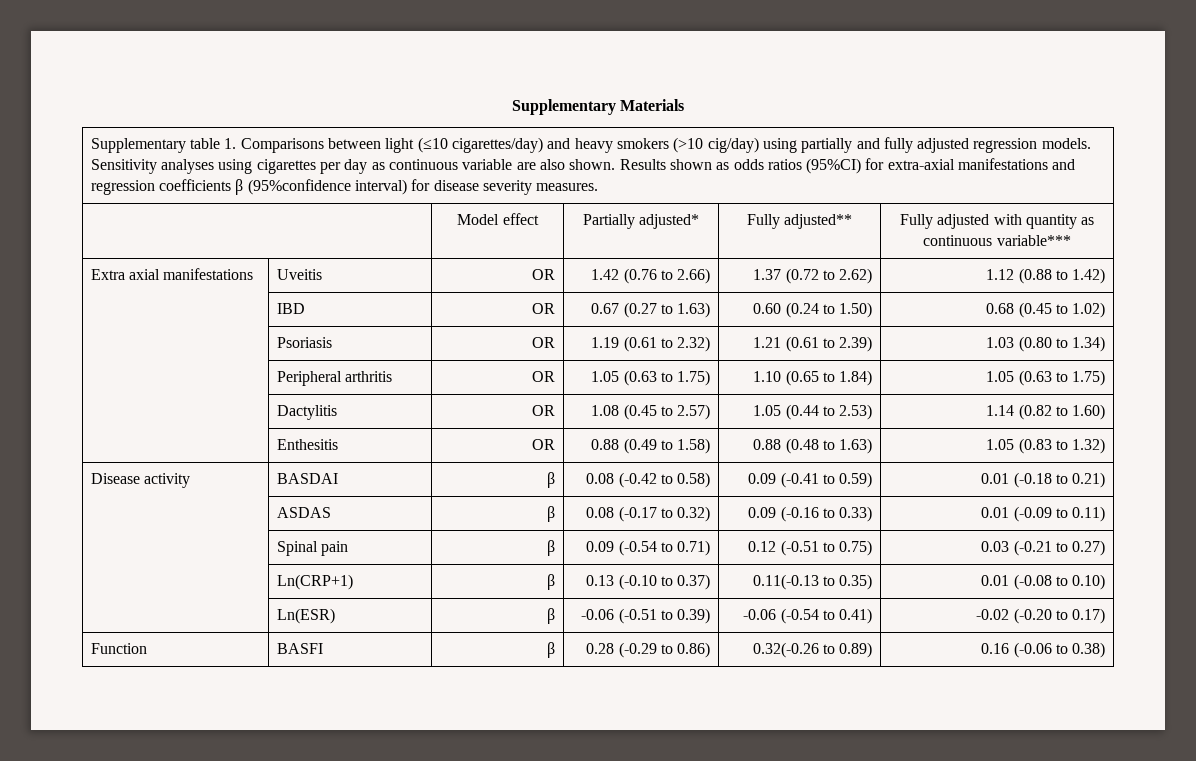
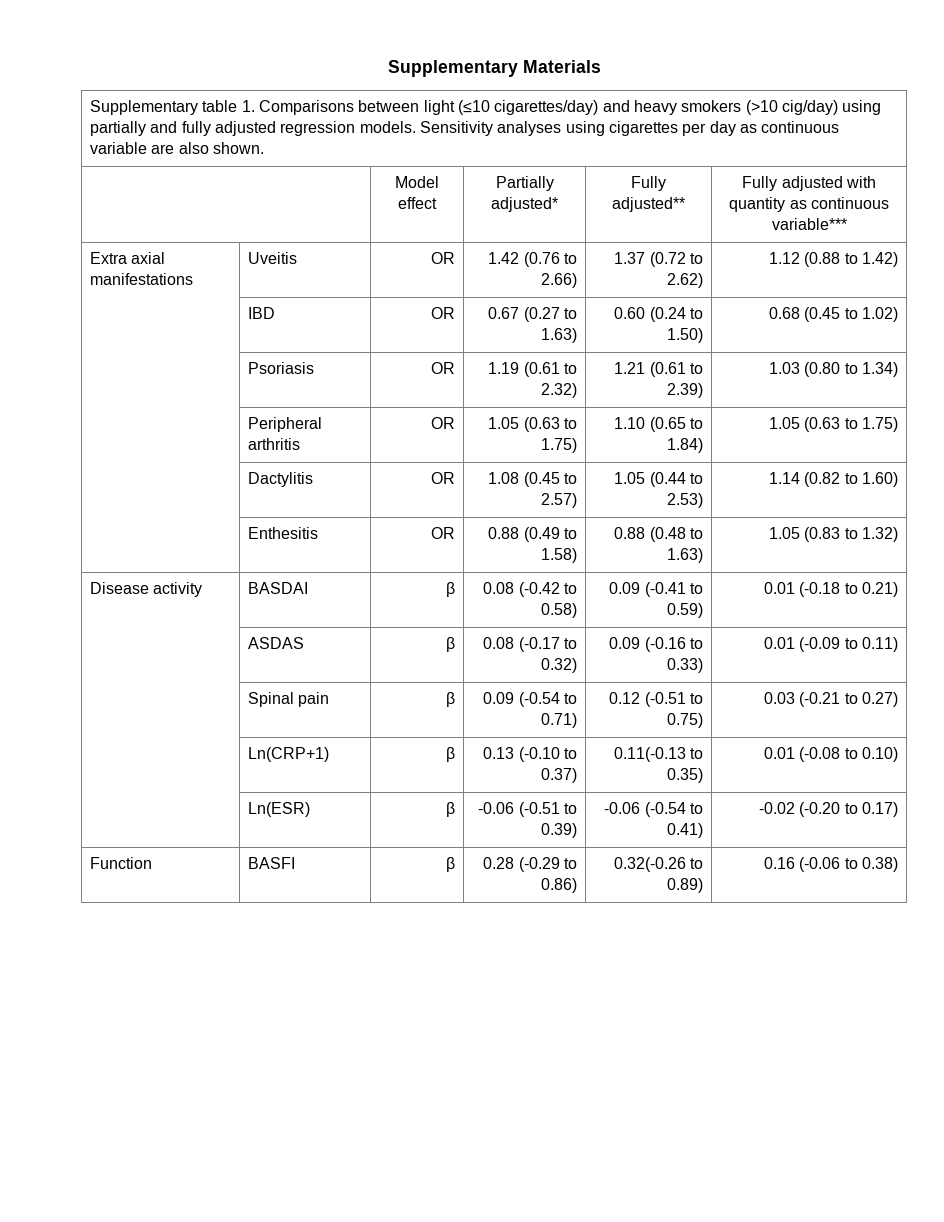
- Results shown as odds ratios (95%CI) for extra-axial manifestations and regression coefficients β (95%confidence interval) for disease severity measures.

